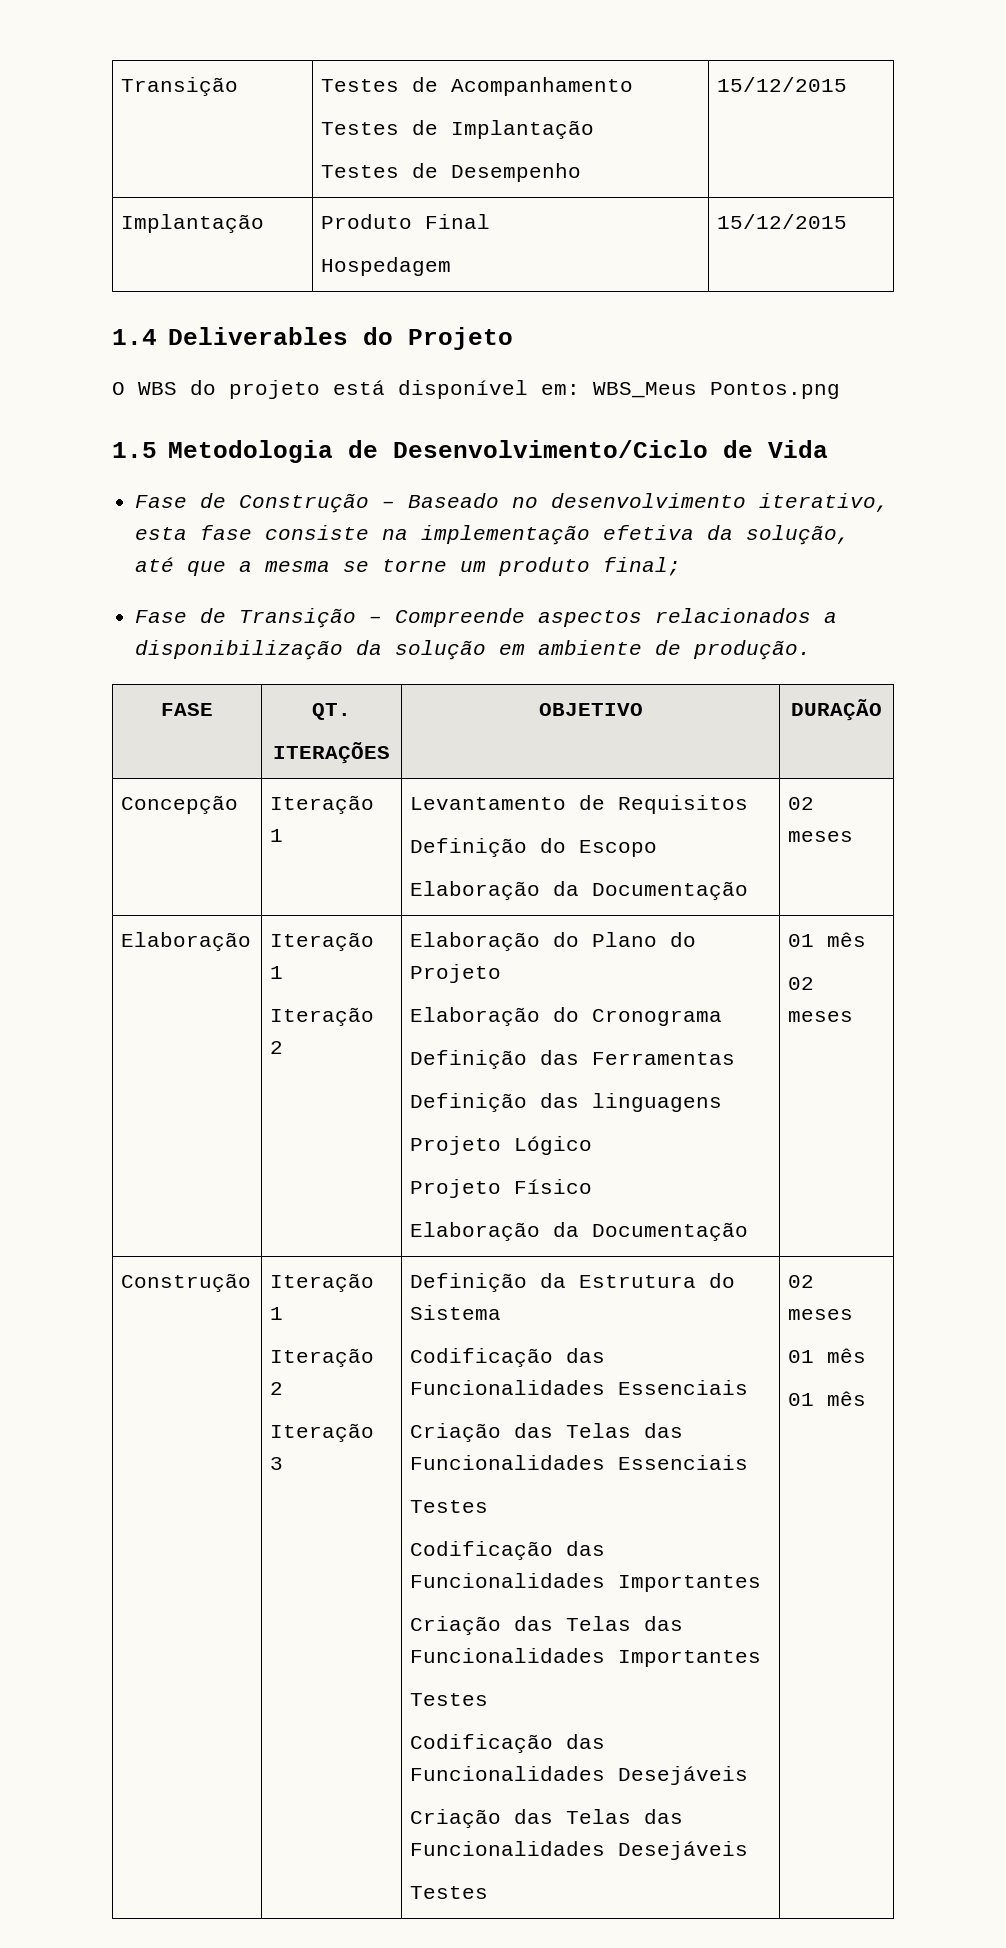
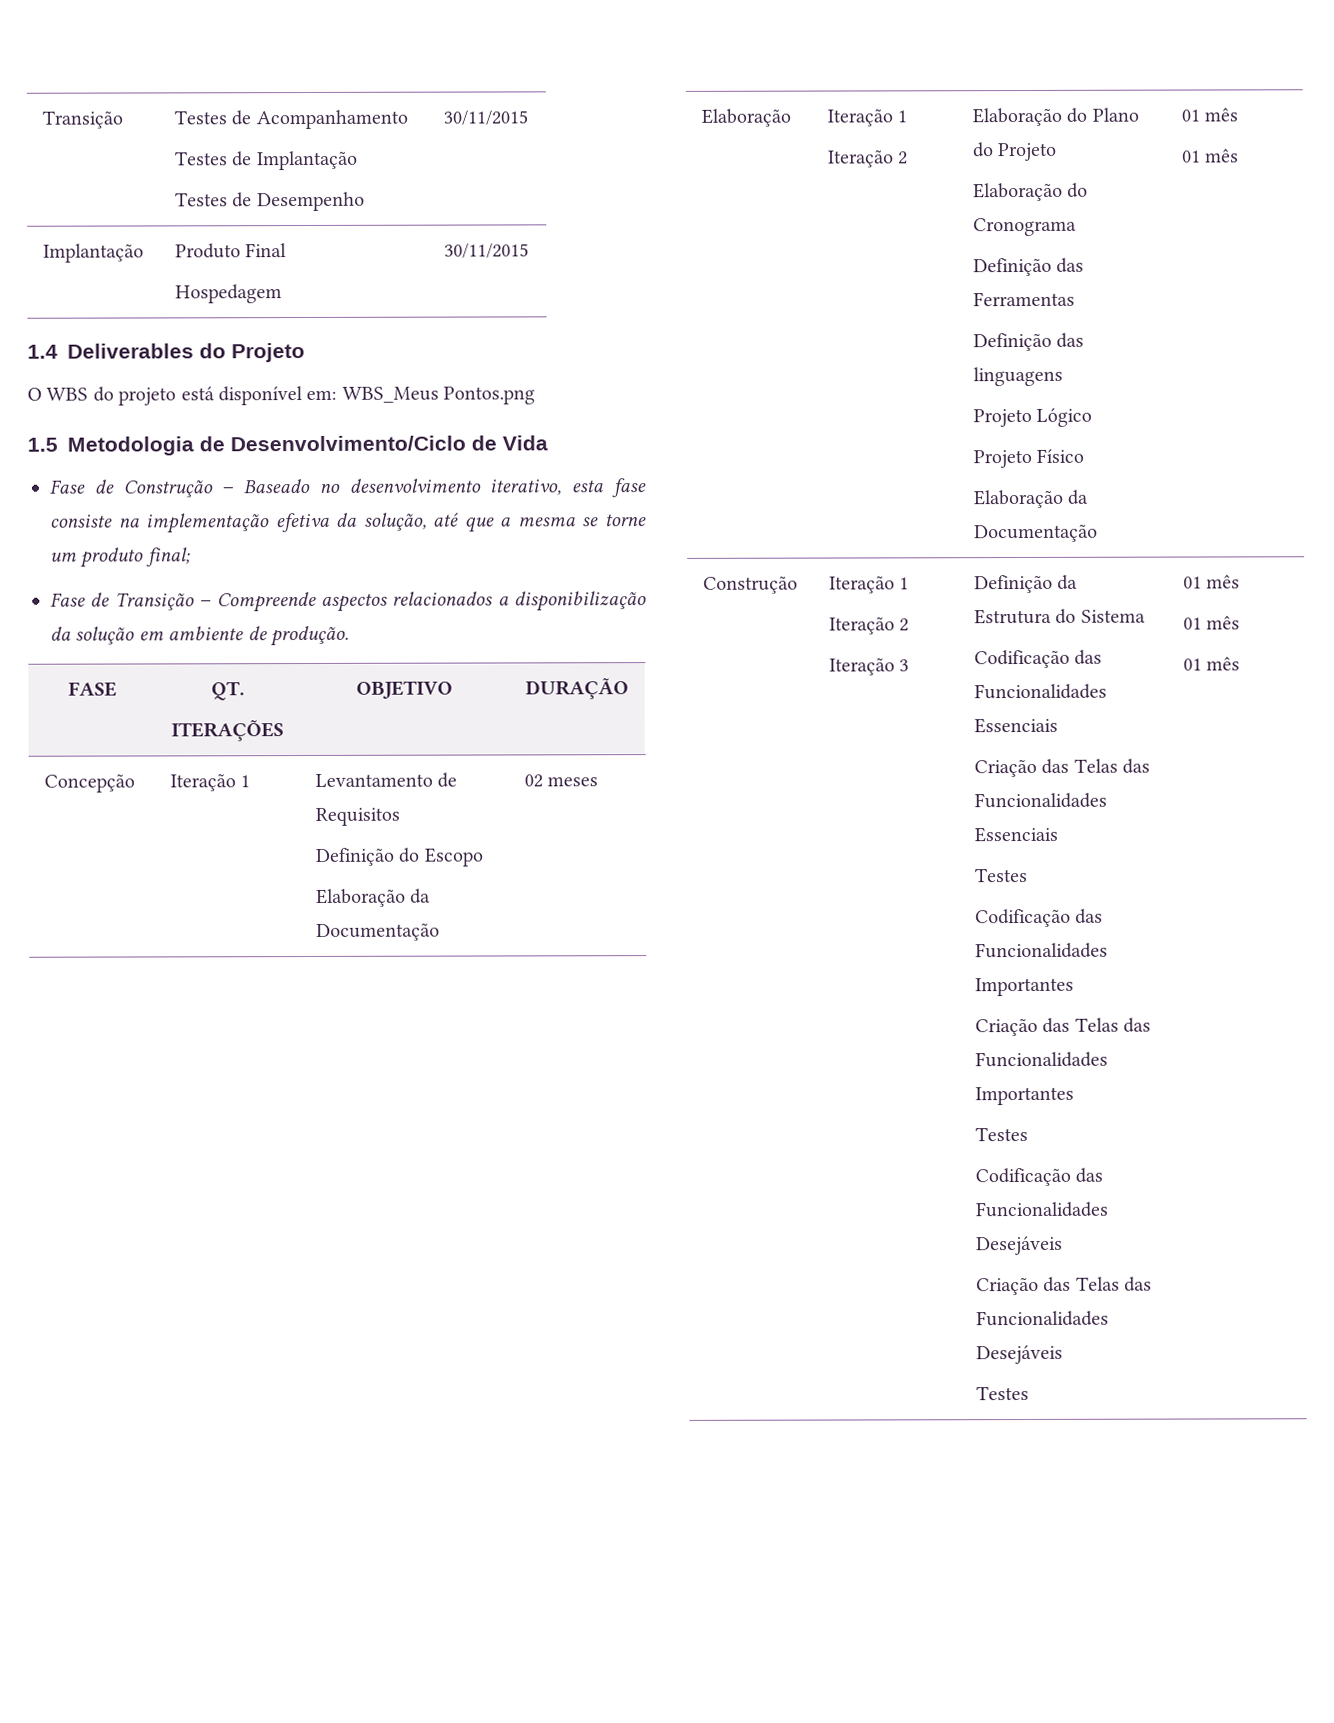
  Transição | Testes de Acompanhamento
  Testes de Implantação
- Testes de Desempenho | 15/12/2015
+ Testes de Desempenho | 30/11/2015
  Implantação | Produto Final
- Hospedagem | 15/12/2015
+ Hospedagem | 30/11/2015
  Elaboração | Iteração 1
  Iteração 2 | Elaboração do Plano do Projeto
  Elaboração do Cronograma
  Definição das Ferramentas
  Definição das linguagens
  Projeto Lógico
  Projeto Físico
  Elaboração da Documentação | 01 mês
- 02 meses
+ 01 mês
- Testes | 02 meses
+ Testes | 01 mês

